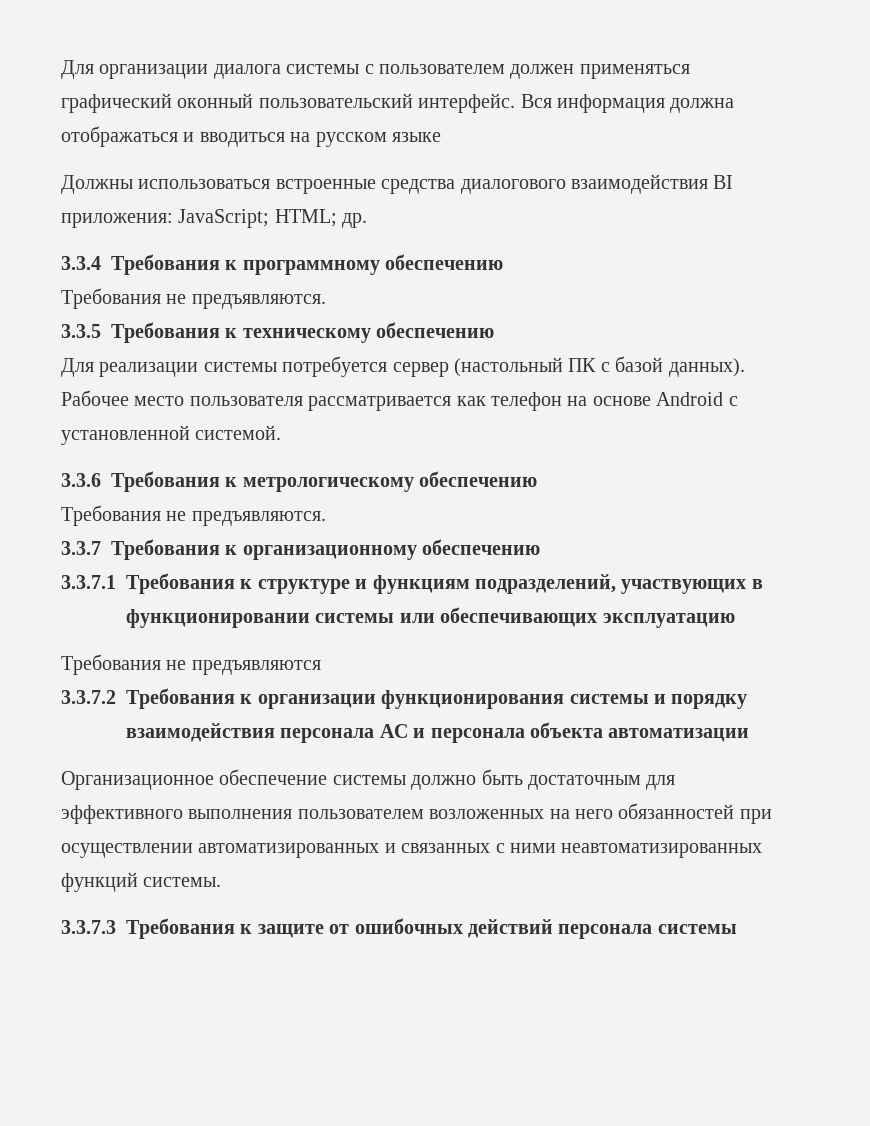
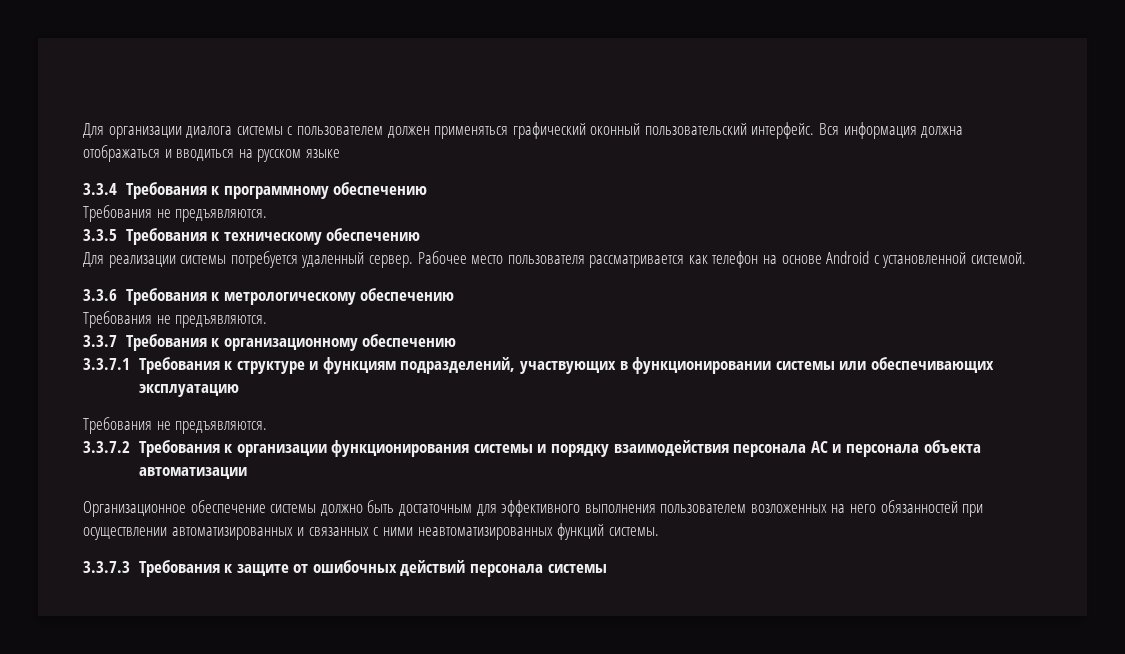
- Должны использоваться встроенные средства диалогового взаимодействия BI приложения: JavaScript; HTML; др.
- Для реализации системы потребуется сервер (настольный ПК с базой данных).
+ Для реализации системы потребуется удаленный сервер.
  3.3.7.1 Требования к структуре и функциям подразделений, участвующих в функционировании системы или обеспечивающих эксплуатацию
- Требования не предъявляются
+ Требования не предъявляются.

